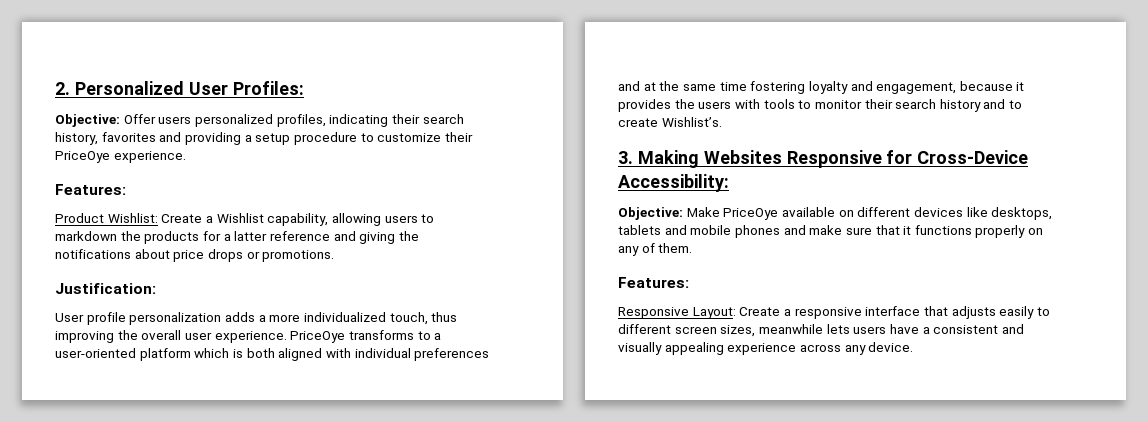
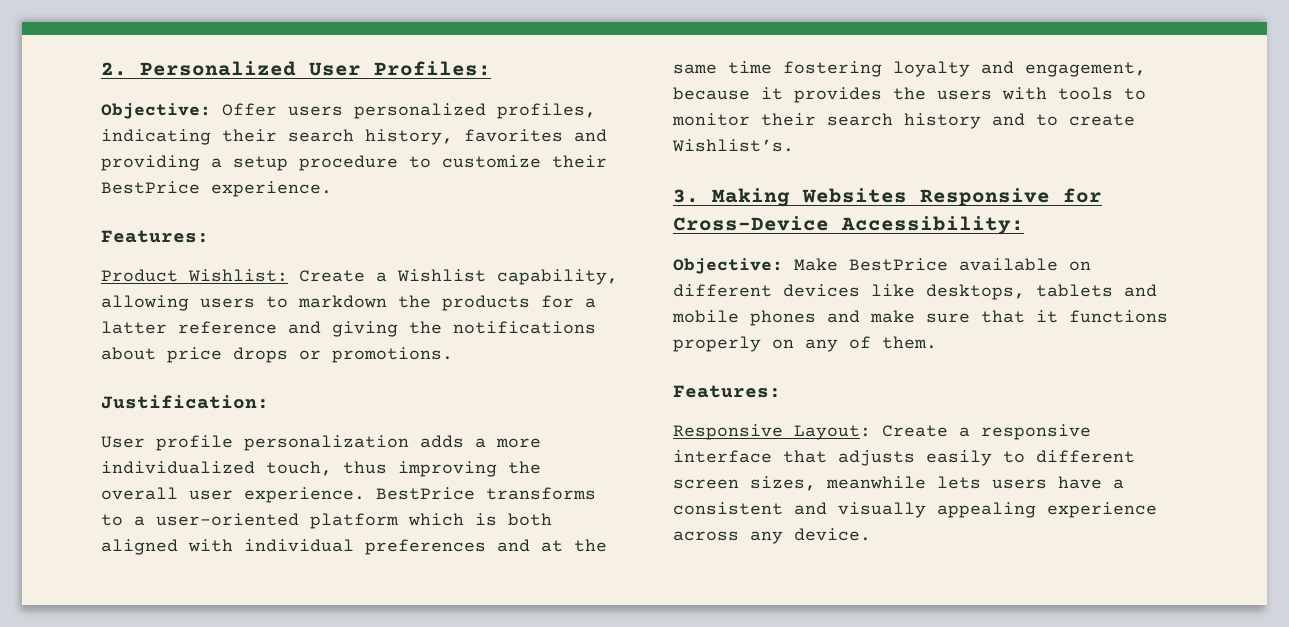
- Objective: Offer users personalized profiles, indicating their search history, favorites and providing a setup procedure to customize their PriceOye experience.
+ Objective: Offer users personalized profiles, indicating their search history, favorites and providing a setup procedure to customize their BestPrice experience.
- PriceOye transforms to a user-oriented platform which is both aligned with individual preferences and at the same time fostering loyalty and engagement, because it provides the users with tools to monitor their search history and to create Wishlist’s.
+ BestPrice transforms to a user-oriented platform which is both aligned with individual preferences and at the same time fostering loyalty and engagement, because it provides the users with tools to monitor their search history and to create Wishlist’s.
- Objective: Make PriceOye available on different devices like desktops, tablets and mobile phones and make sure that it functions properly on any of them.
+ Objective: Make BestPrice available on different devices like desktops, tablets and mobile phones and make sure that it functions properly on any of them.

